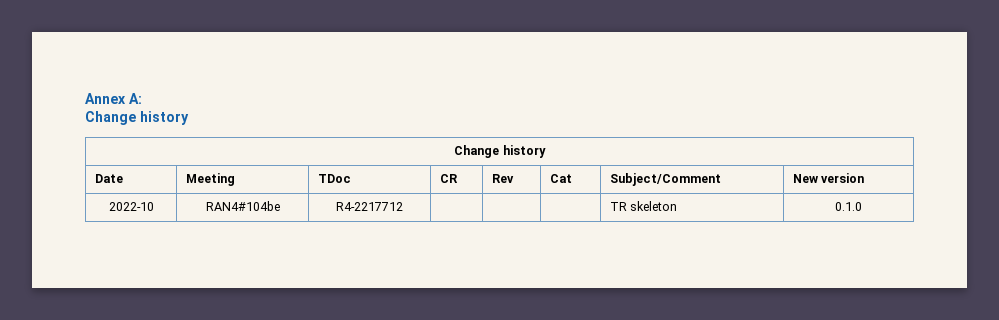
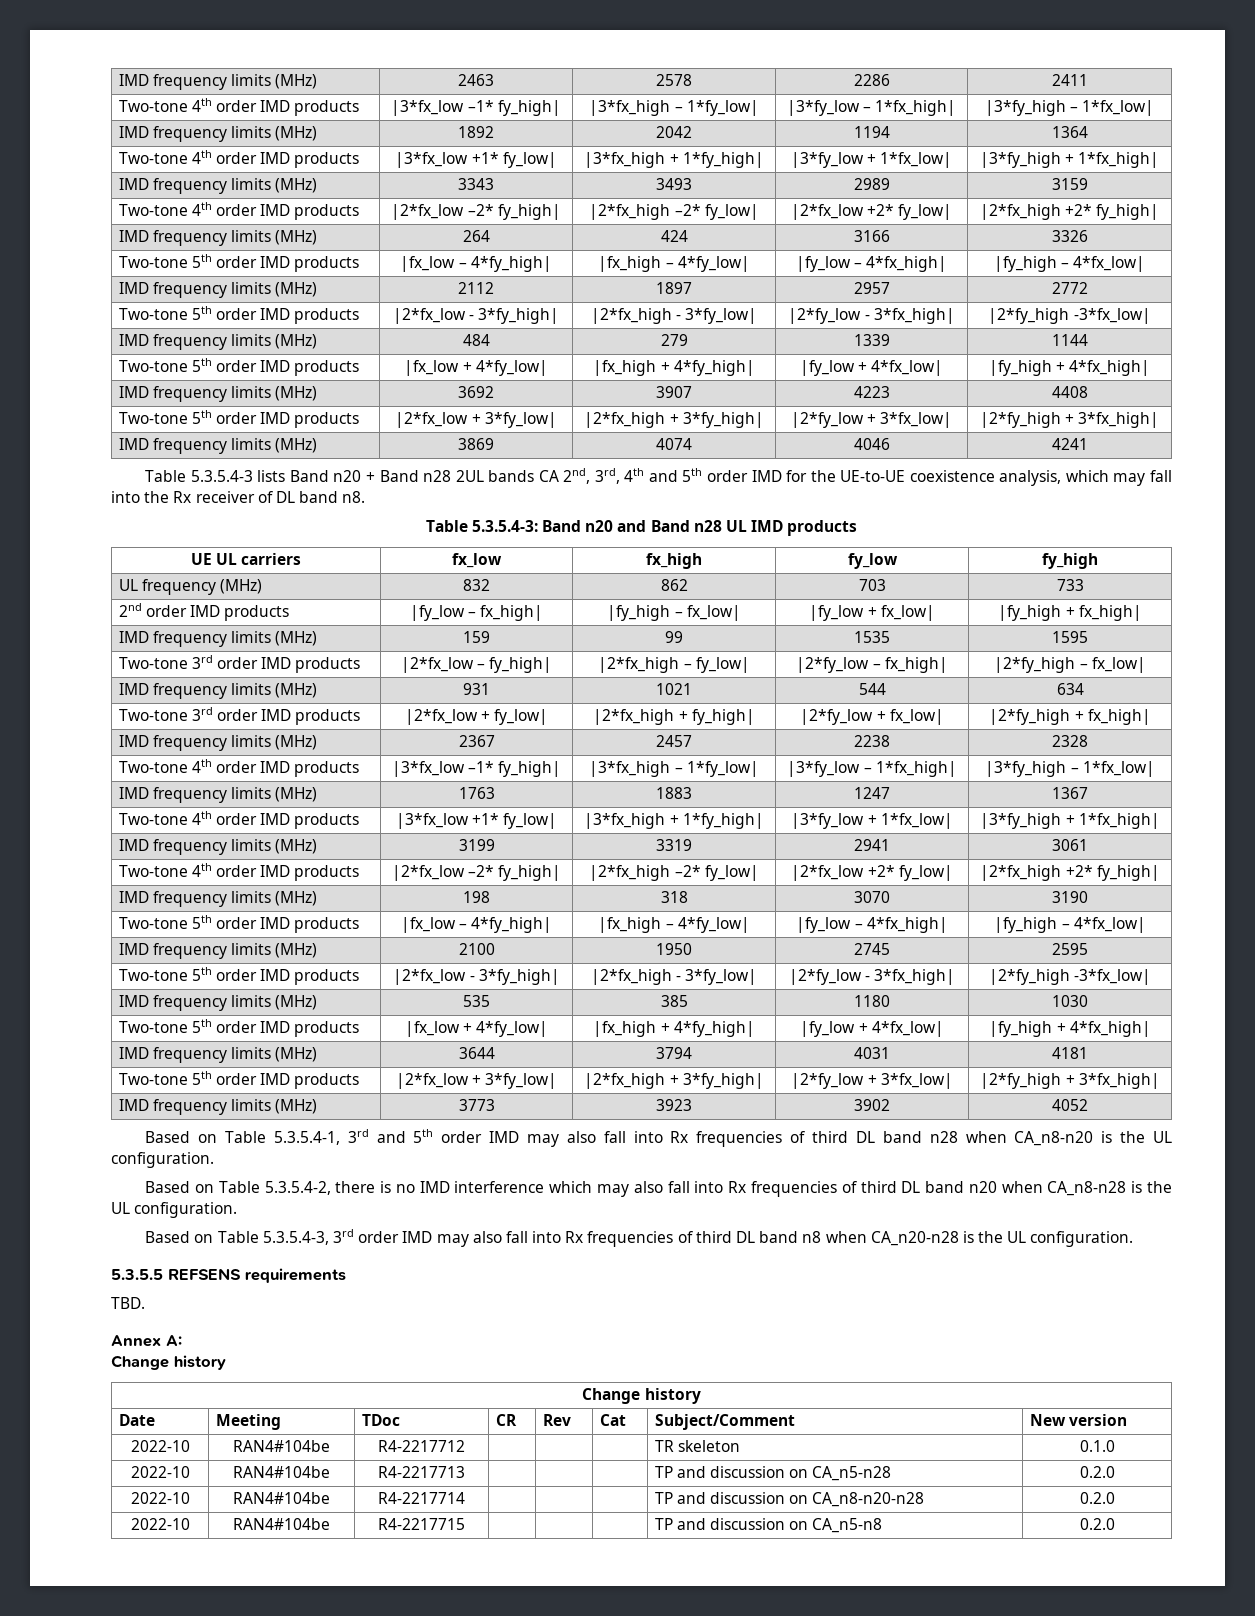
+ IMD frequency limits (MHz) | 2463 | 2578 | 2286 | 2411
+ Two-tone 4th order IMD products | |3*fx_low –1* fy_high| | |3*fx_high – 1*fy_low| | |3*fy_low – 1*fx_high| | |3*fy_high – 1*fx_low|
+ IMD frequency limits (MHz) | 1892 | 2042 | 1194 | 1364
+ Two-tone 4th order IMD products | |3*fx_low +1* fy_low| | |3*fx_high + 1*fy_high| | |3*fy_low + 1*fx_low| | |3*fy_high + 1*fx_high|
+ IMD frequency limits (MHz) | 3343 | 3493 | 2989 | 3159
+ Two-tone 4th order IMD products | |2*fx_low –2* fy_high| | |2*fx_high –2* fy_low| | |2*fx_low +2* fy_low| | |2*fx_high +2* fy_high|
+ IMD frequency limits (MHz) | 264 | 424 | 3166 | 3326
+ Two-tone 5th order IMD products | |fx_low – 4*fy_high| | |fx_high – 4*fy_low| | |fy_low – 4*fx_high| | |fy_high – 4*fx_low|
+ IMD frequency limits (MHz) | 2112 | 1897 | 2957 | 2772
+ Two-tone 5th order IMD products | |2*fx_low - 3*fy_high| | |2*fx_high - 3*fy_low| | |2*fy_low - 3*fx_high| | |2*fy_high -3*fx_low|
+ IMD frequency limits (MHz) | 484 | 279 | 1339 | 1144
+ Two-tone 5th order IMD products | |fx_low + 4*fy_low| | |fx_high + 4*fy_high| | |fy_low + 4*fx_low| | |fy_high + 4*fx_high|
+ IMD frequency limits (MHz) | 3692 | 3907 | 4223 | 4408
+ Two-tone 5th order IMD products | |2*fx_low + 3*fy_low| | |2*fx_high + 3*fy_high| | |2*fy_low + 3*fx_low| | |2*fy_high + 3*fx_high|
+ IMD frequency limits (MHz) | 3869 | 4074 | 4046 | 4241
+ Table 5.3.5.4-3 lists Band n20 + Band n28 2UL bands CA 2nd, 3rd, 4th and 5th order IMD for the UE-to-UE coexistence analysis, which may fall into the Rx receiver of DL band n8.
+ Table 5.3.5.4-3: Band n20 and Band n28 UL IMD products
+ UE UL carriers | fx_low | fx_high | fy_low | fy_high
+ UL frequency (MHz) | 832 | 862 | 703 | 733
+ 2nd order IMD products | |fy_low – fx_high| | |fy_high – fx_low| | |fy_low + fx_low| | |fy_high + fx_high|
+ IMD frequency limits (MHz) | 159 | 99 | 1535 | 1595
+ Two-tone 3rd order IMD products | |2*fx_low – fy_high| | |2*fx_high – fy_low| | |2*fy_low – fx_high| | |2*fy_high – fx_low|
+ IMD frequency limits (MHz) | 931 | 1021 | 544 | 634
+ Two-tone 3rd order IMD products | |2*fx_low + fy_low| | |2*fx_high + fy_high| | |2*fy_low + fx_low| | |2*fy_high + fx_high|
+ IMD frequency limits (MHz) | 2367 | 2457 | 2238 | 2328
+ Two-tone 4th order IMD products | |3*fx_low –1* fy_high| | |3*fx_high – 1*fy_low| | |3*fy_low – 1*fx_high| | |3*fy_high – 1*fx_low|
+ IMD frequency limits (MHz) | 1763 | 1883 | 1247 | 1367
+ Two-tone 4th order IMD products | |3*fx_low +1* fy_low| | |3*fx_high + 1*fy_high| | |3*fy_low + 1*fx_low| | |3*fy_high + 1*fx_high|
+ IMD frequency limits (MHz) | 3199 | 3319 | 2941 | 3061
+ Two-tone 4th order IMD products | |2*fx_low –2* fy_high| | |2*fx_high –2* fy_low| | |2*fx_low +2* fy_low| | |2*fx_high +2* fy_high|
+ IMD frequency limits (MHz) | 198 | 318 | 3070 | 3190
+ Two-tone 5th order IMD products | |fx_low – 4*fy_high| | |fx_high – 4*fy_low| | |fy_low – 4*fx_high| | |fy_high – 4*fx_low|
+ IMD frequency limits (MHz) | 2100 | 1950 | 2745 | 2595
+ Two-tone 5th order IMD products | |2*fx_low - 3*fy_high| | |2*fx_high - 3*fy_low| | |2*fy_low - 3*fx_high| | |2*fy_high -3*fx_low|
+ IMD frequency limits (MHz) | 535 | 385 | 1180 | 1030
+ Two-tone 5th order IMD products | |fx_low + 4*fy_low| | |fx_high + 4*fy_high| | |fy_low + 4*fx_low| | |fy_high + 4*fx_high|
+ IMD frequency limits (MHz) | 3644 | 3794 | 4031 | 4181
+ Two-tone 5th order IMD products | |2*fx_low + 3*fy_low| | |2*fx_high + 3*fy_high| | |2*fy_low + 3*fx_low| | |2*fy_high + 3*fx_high|
+ IMD frequency limits (MHz) | 3773 | 3923 | 3902 | 4052
+ Based on Table 5.3.5.4-1, 3rd and 5th order IMD may also fall into Rx frequencies of third DL band n28 when CA_n8-n20 is the UL configuration.
+ Based on Table 5.3.5.4-2, there is no IMD interference which may also fall into Rx frequencies of third DL band n20 when CA_n8-n28 is the UL configuration.
+ Based on Table 5.3.5.4-3, 3rd order IMD may also fall into Rx frequencies of third DL band n8 when CA_n20-n28 is the UL configuration.
+ 5.3.5.5 REFSENS requirements
+ TBD.
+ 2022-10 | RAN4#104be | R4-2217713 | | | | TP and discussion on CA_n5-n28 | 0.2.0
+ 2022-10 | RAN4#104be | R4-2217714 | | | | TP and discussion on CA_n8-n20-n28 | 0.2.0
+ 2022-10 | RAN4#104be | R4-2217715 | | | | TP and discussion on CA_n5-n8 | 0.2.0

